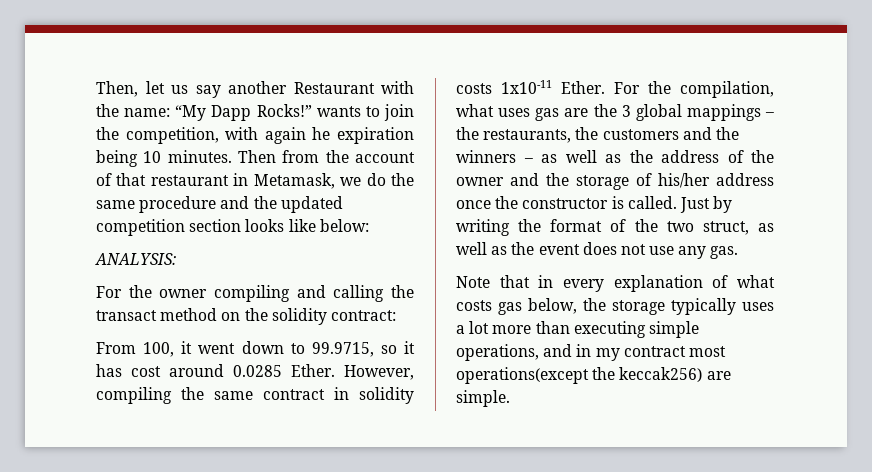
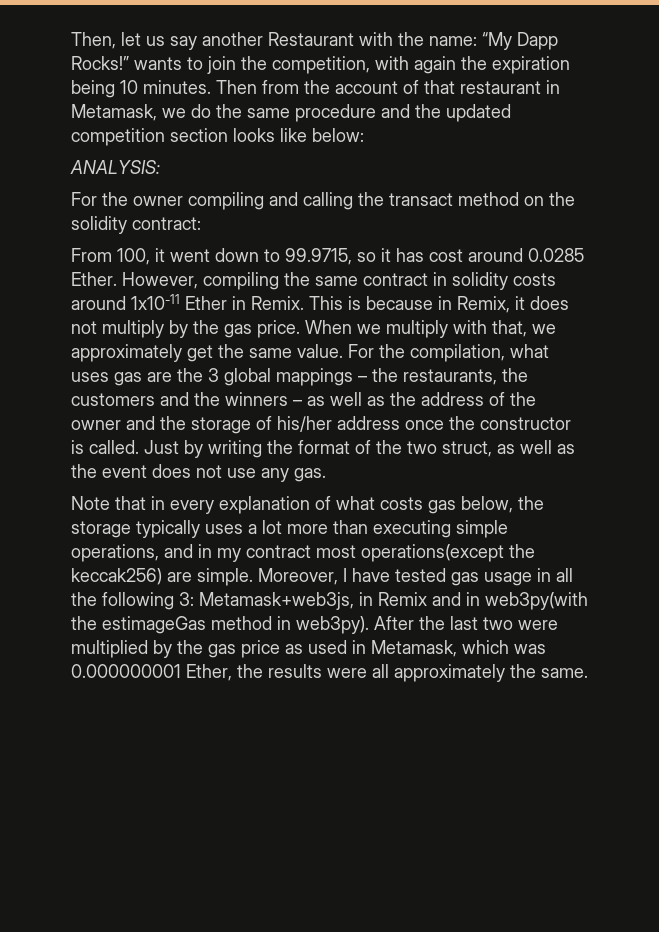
- Then, let us say another Restaurant with the name: “My Dapp Rocks!” wants to join the competition, with again he expiration being 10 minutes.
+ Then, let us say another Restaurant with the name: “My Dapp Rocks!” wants to join the competition, with again the expiration being 10 minutes.
- However, compiling the same contract in solidity costs 1x10-11 Ether.
+ However, compiling the same contract in solidity costs around 1x10-11 Ether in Remix. This is because in Remix, it does not multiply by the gas price. When we multiply with that, we approximately get the same value.
+ Moreover, I have tested gas usage in all the following 3: Metamask+web3js, in Remix and in web3py(with the estimageGas method in web3py). After the last two were multiplied by the gas price as used in Metamask, which was 0.000000001 Ether, the results were all approximately the same.

